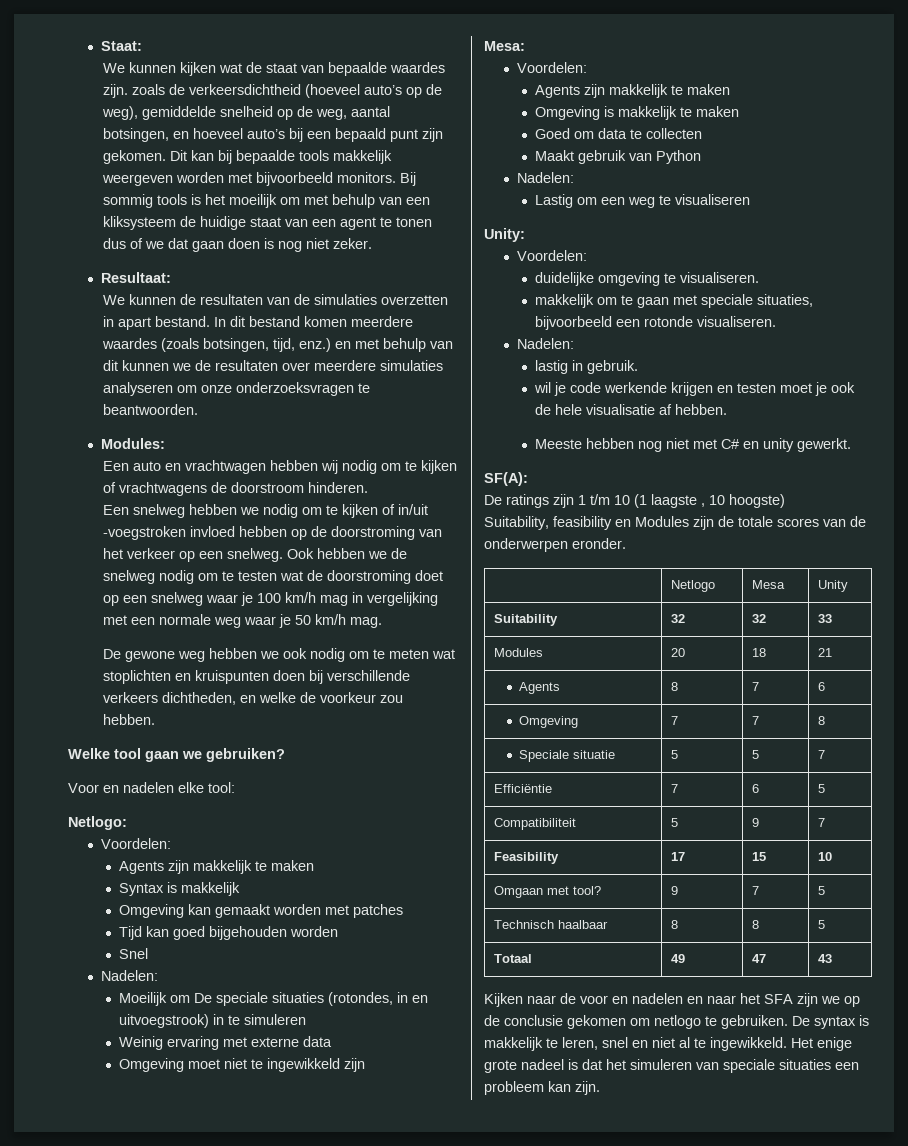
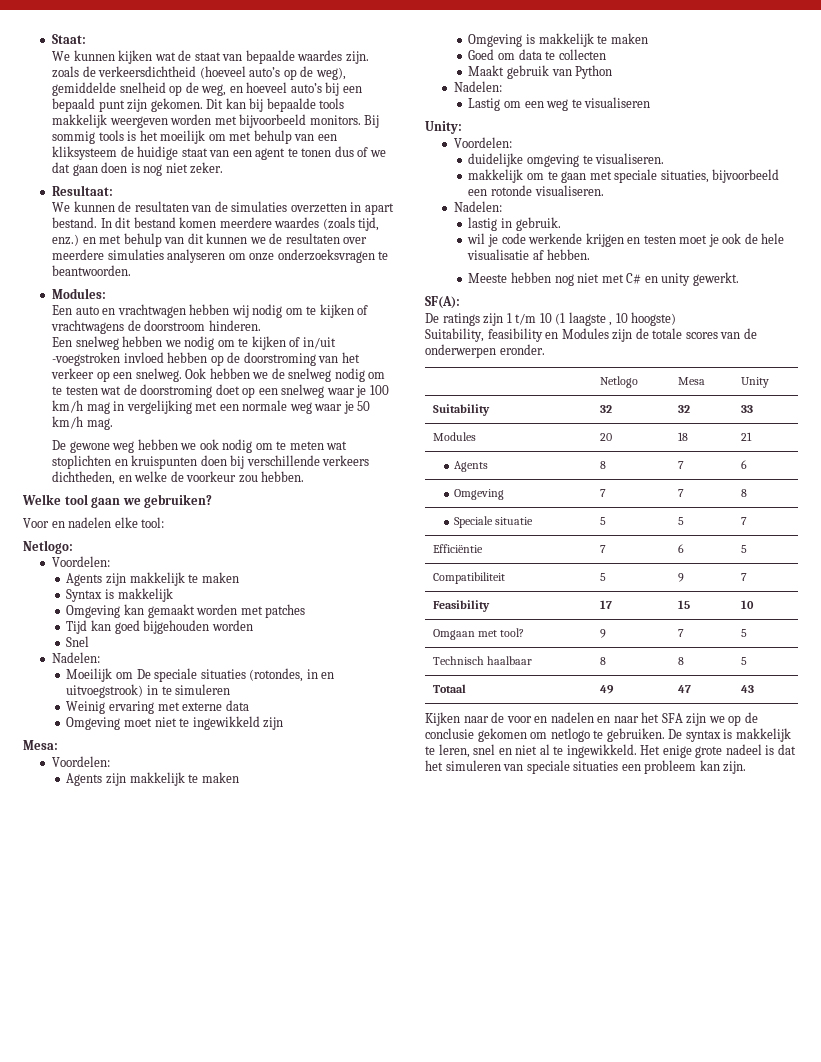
- We kunnen kijken wat de staat van bepaalde waardes zijn. zoals de verkeersdichtheid (hoeveel auto’s op de weg), gemiddelde snelheid op de weg, aantal botsingen, en hoeveel auto’s bij een bepaald punt zijn gekomen.
+ We kunnen kijken wat de staat van bepaalde waardes zijn. zoals de verkeersdichtheid (hoeveel auto’s op de weg), gemiddelde snelheid op de weg, en hoeveel auto’s bij een bepaald punt zijn gekomen.
- In dit bestand komen meerdere waardes (zoals botsingen, tijd, enz.) en met behulp van dit kunnen we de resultaten over meerdere simulaties analyseren om onze onderzoeksvragen te beantwoorden.
+ In dit bestand komen meerdere waardes (zoals tijd, enz.) en met behulp van dit kunnen we de resultaten over meerdere simulaties analyseren om onze onderzoeksvragen te beantwoorden.

